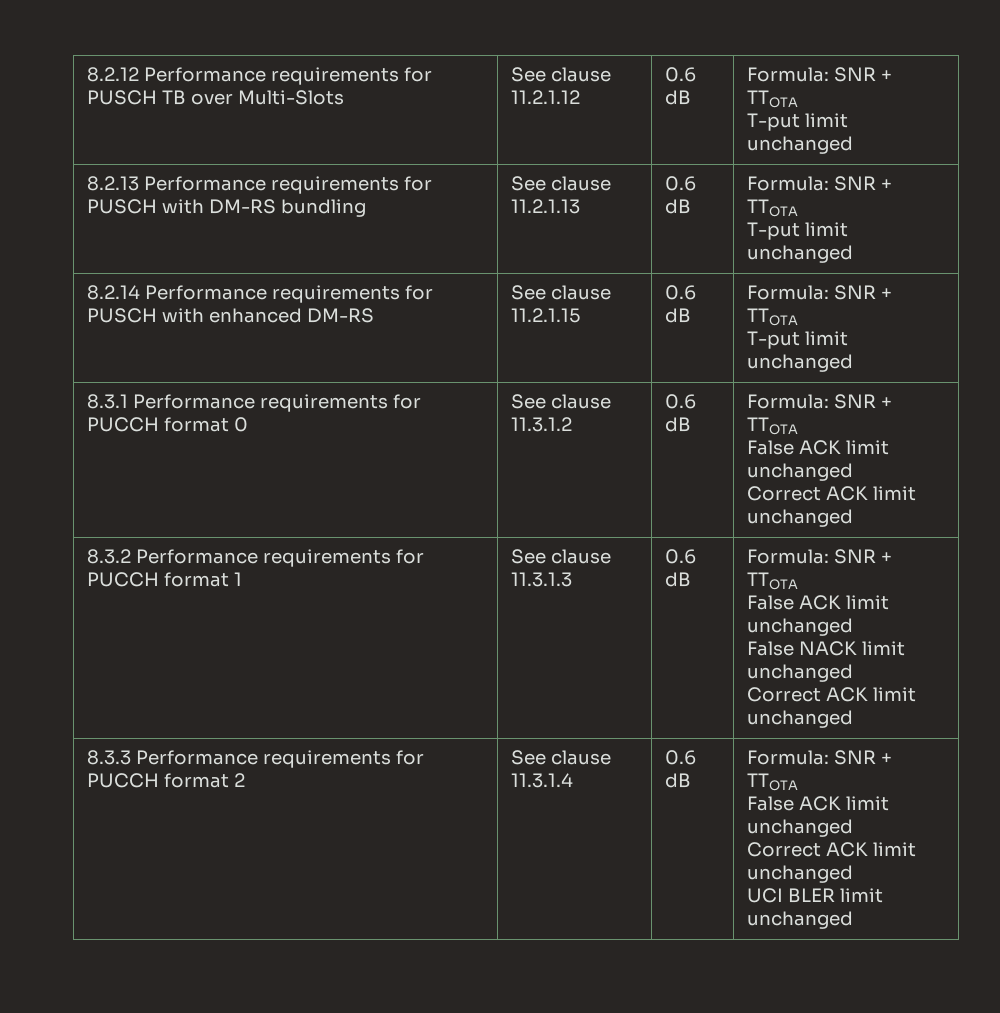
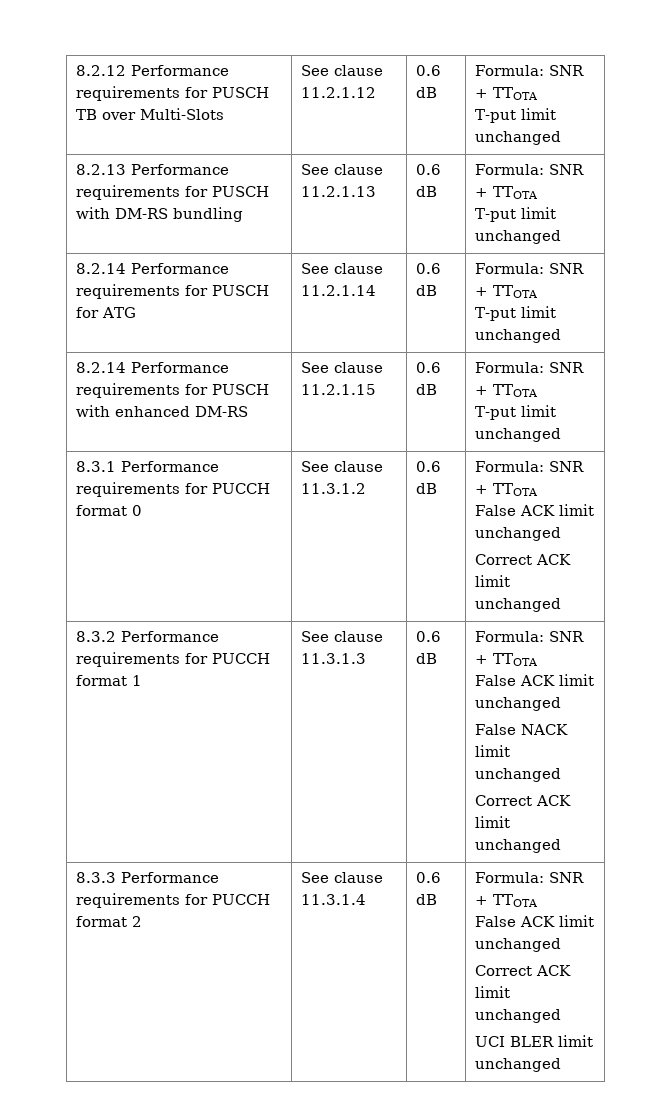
+ 8.2.14 Performance requirements for PUSCH for ATG | See clause 11.2.1.14 | 0.6 dB | Formula: SNR + TTOTA
+ T-put limit unchanged

